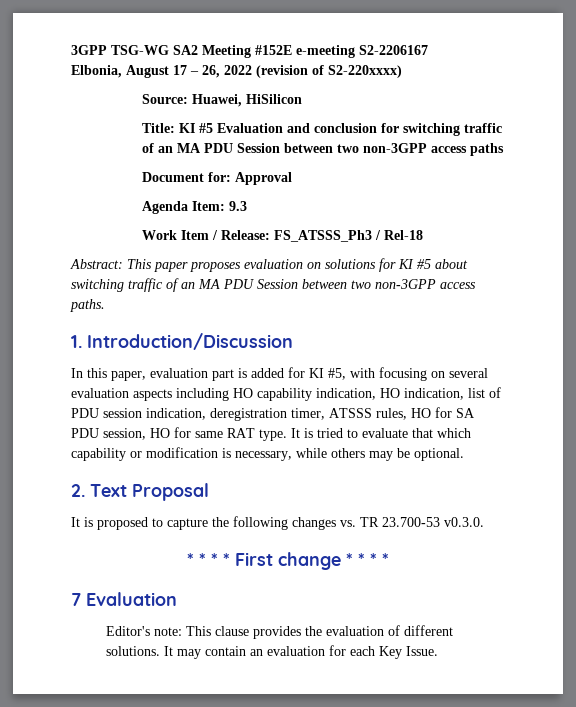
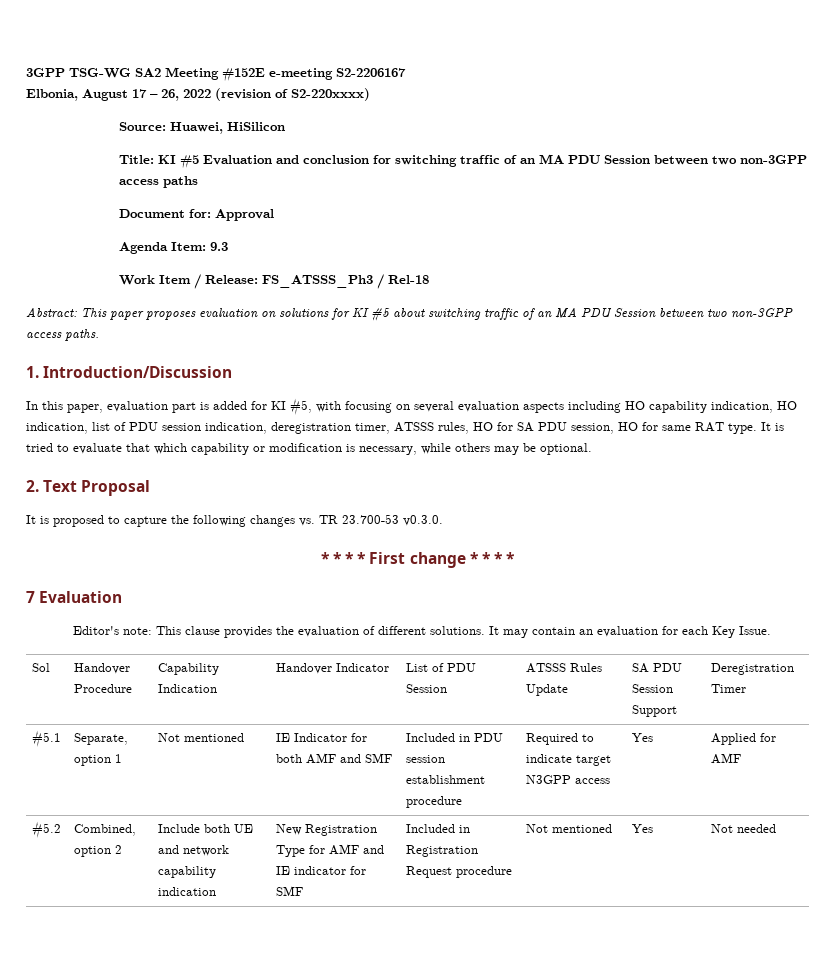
+ Sol | Handover Procedure | Capability Indication | Handover Indicator | List of PDU Session | ATSSS Rules Update | SA PDU Session Support | Deregistration Timer
+ #5.1 | Separate, option 1 | Not mentioned | IE Indicator for both AMF and SMF | Included in PDU session establishment procedure | Required to indicate target N3GPP access | Yes | Applied for AMF
+ #5.2 | Combined, option 2 | Include both UE and network capability indication | New Registration Type for AMF and IE indicator for SMF | Included in Registration Request procedure | Not mentioned | Yes | Not needed

